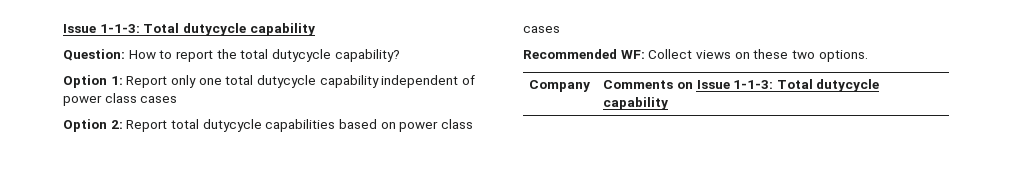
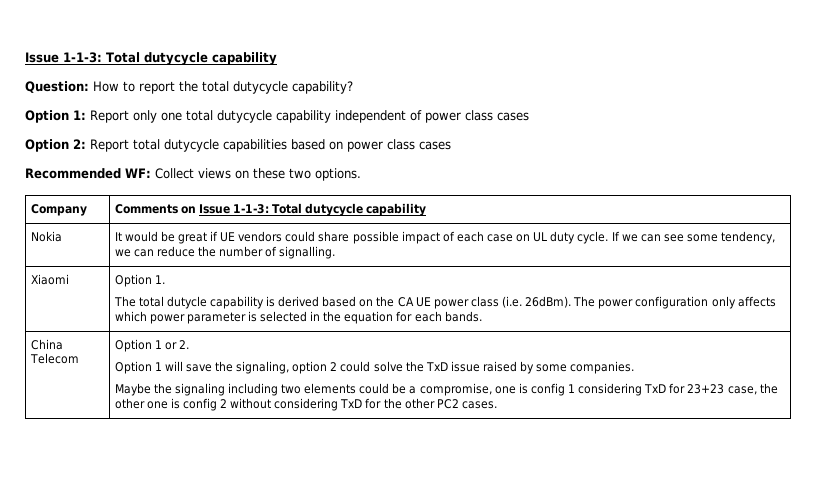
+ Nokia | It would be great if UE vendors could share possible impact of each case on UL duty cycle. If we can see some tendency, we can reduce the number of signalling.
+ Xiaomi | Option 1.
+ The total dutycle capability is derived based on the CA UE power class (i.e. 26dBm). The power configuration only affects which power parameter is selected in the equation for each bands.
+ China Telecom | Option 1 or 2.
+ Option 1 will save the signaling, option 2 could solve the TxD issue raised by some companies.
+ Maybe the signaling including two elements could be a compromise, one is config 1 considering TxD for 23+23 case, the other one is config 2 without considering TxD for the other PC2 cases.

